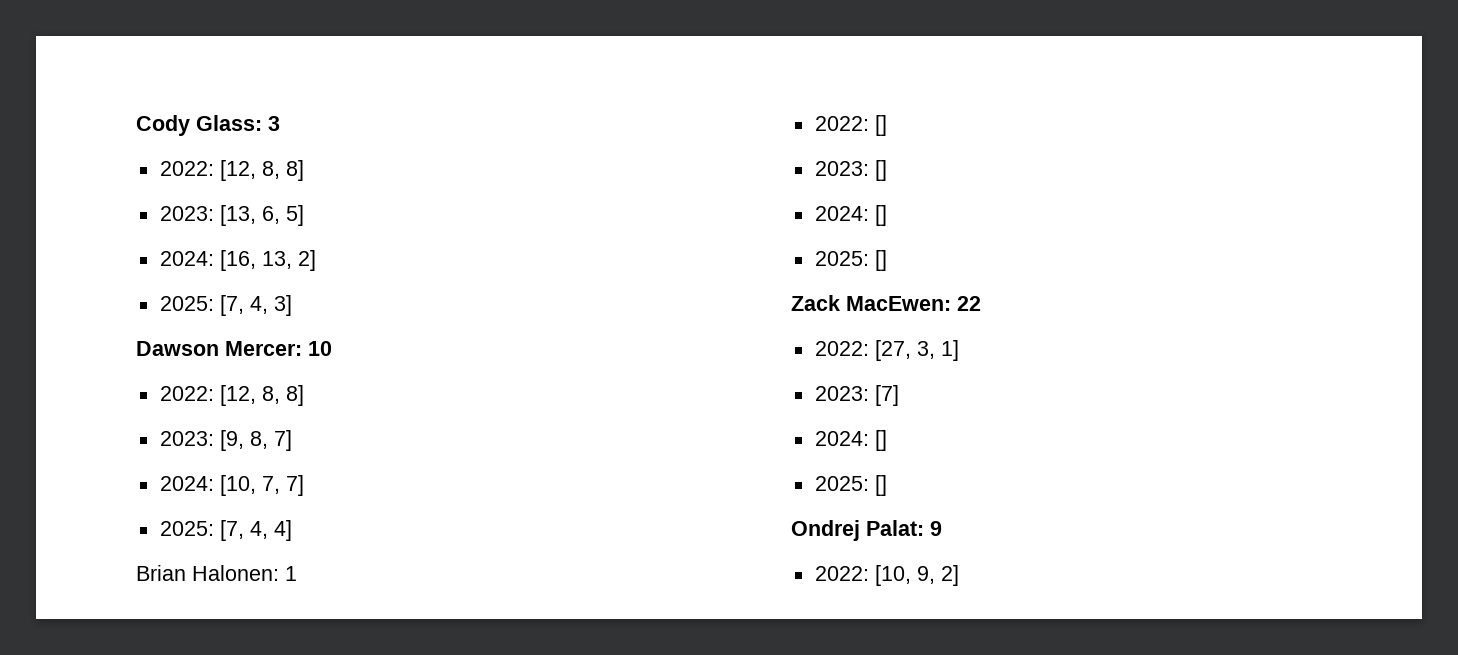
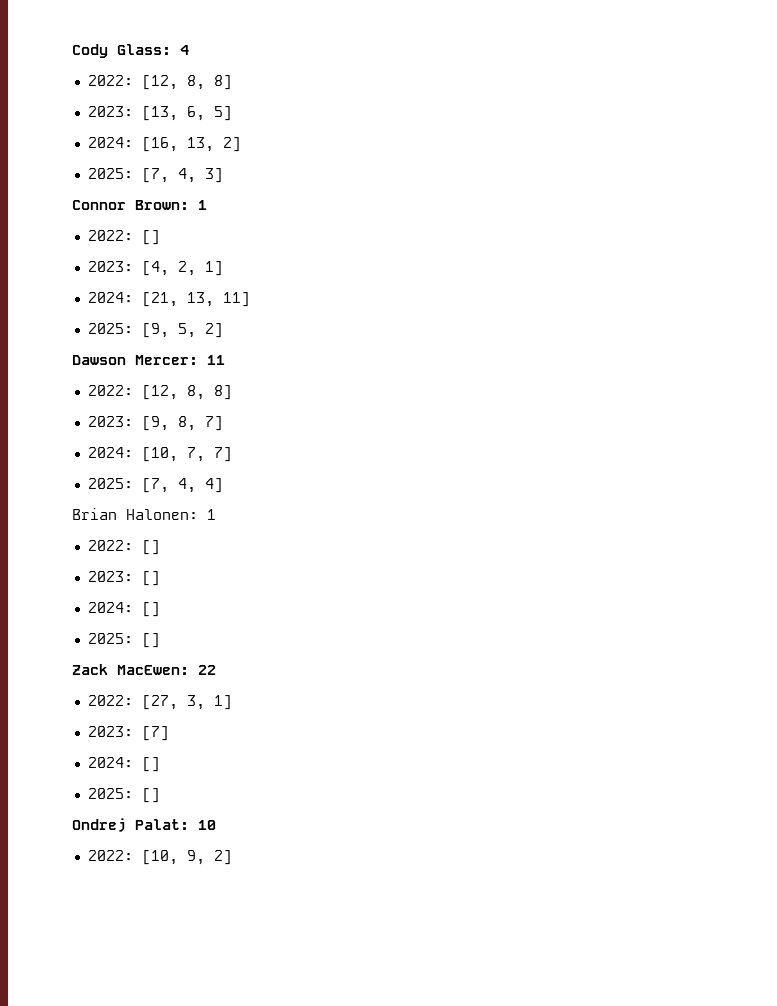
- Cody Glass: 3
+ Cody Glass: 4
+ Connor Brown: 1
+ 2022: []
+ 2023: [4, 2, 1]
+ 2024: [21, 13, 11]
+ 2025: [9, 5, 2]
- Dawson Mercer: 10
+ Dawson Mercer: 11
- Ondrej Palat: 9
+ Ondrej Palat: 10

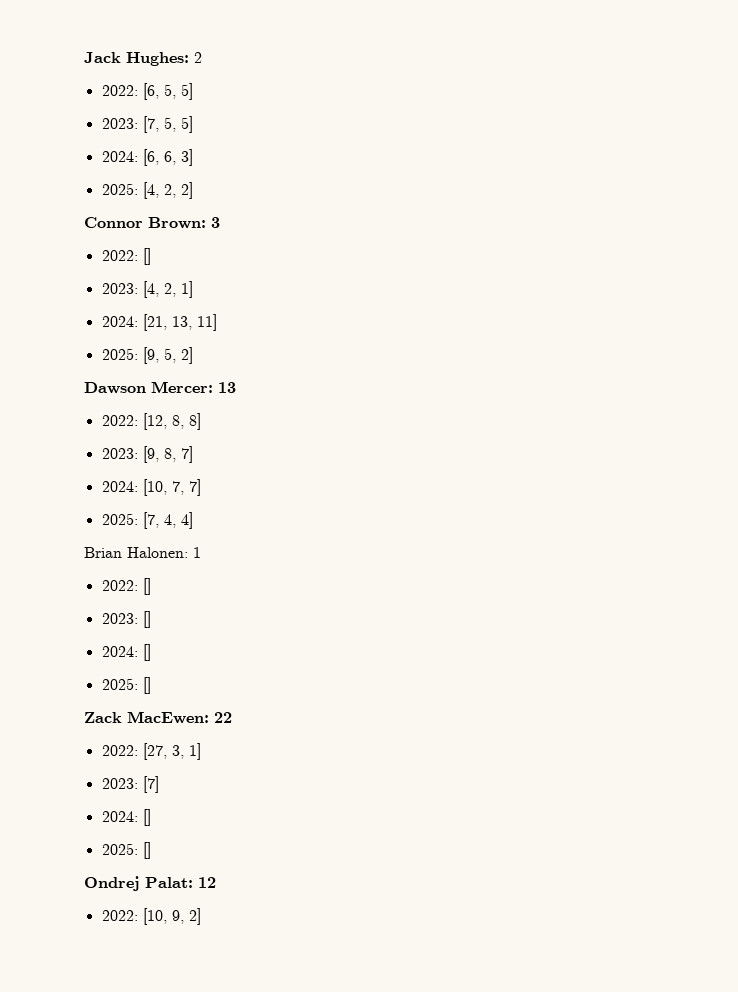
- Cody Glass: 4
- 2022: [12, 8, 8]
- 2023: [13, 6, 5]
+ Jack Hughes: 2
+ 2022: [6, 5, 5]
+ 2023: [7, 5, 5]
- 2024: [16, 13, 2]
- 2025: [7, 4, 3]
+ 2024: [6, 6, 3]
+ 2025: [4, 2, 2]
- Connor Brown: 1
+ Connor Brown: 3
- Dawson Mercer: 11
+ Dawson Mercer: 13
- Ondrej Palat: 10
+ Ondrej Palat: 12

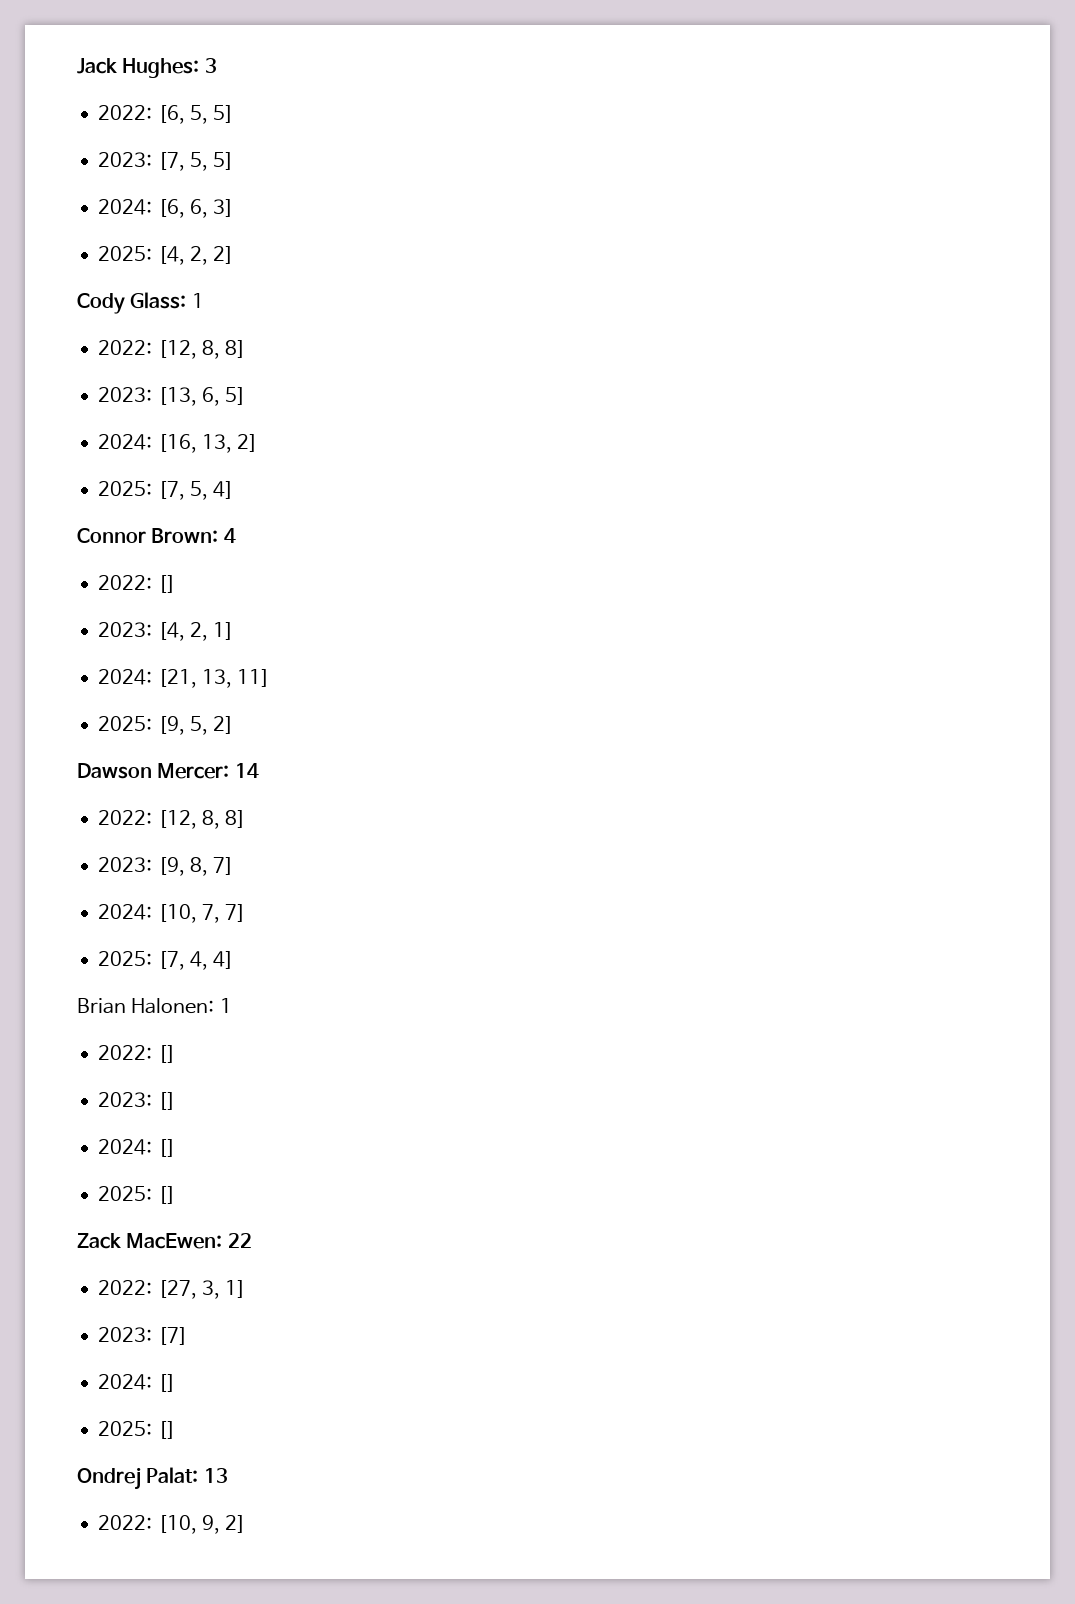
- Jack Hughes: 2
+ Jack Hughes: 3
+ Cody Glass: 1
+ 2022: [12, 8, 8]
+ 2023: [13, 6, 5]
+ 2024: [16, 13, 2]
+ 2025: [7, 5, 4]
- Connor Brown: 3
+ Connor Brown: 4
- Dawson Mercer: 13
+ Dawson Mercer: 14
- Ondrej Palat: 12
+ Ondrej Palat: 13

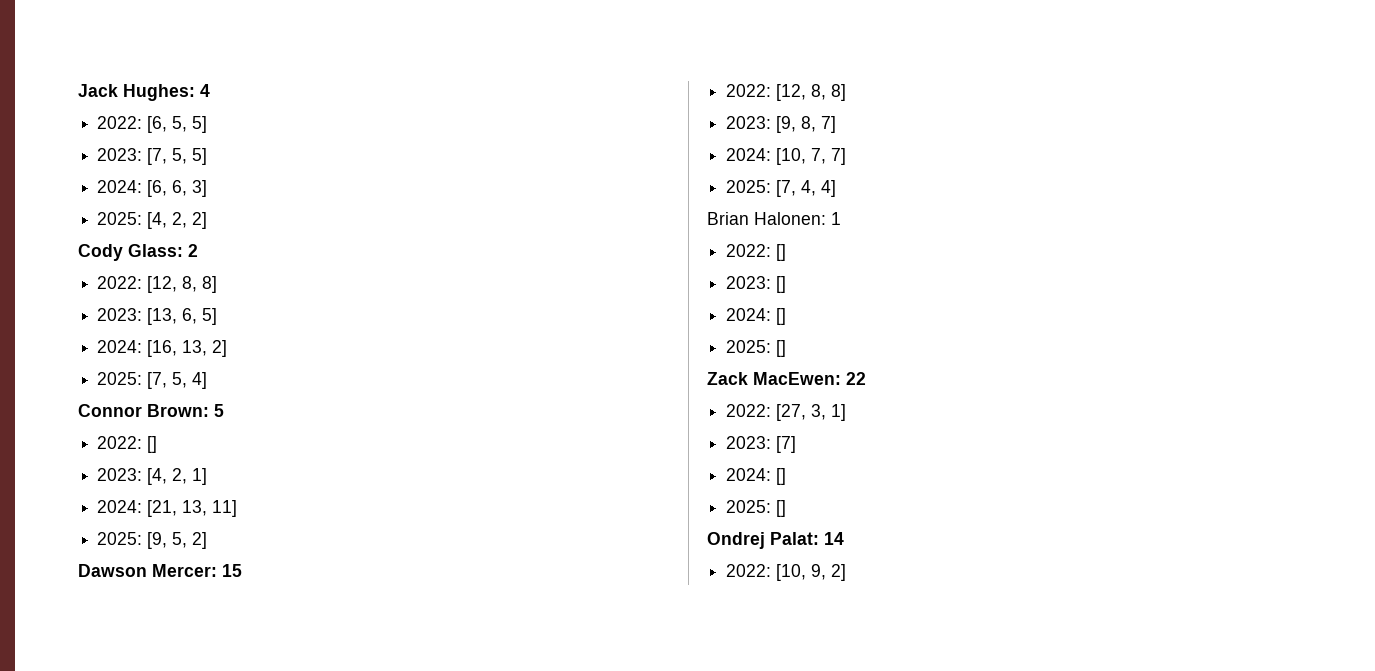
- Jack Hughes: 3
+ Jack Hughes: 4
- Cody Glass: 1
+ Cody Glass: 2
- Connor Brown: 4
+ Connor Brown: 5
- Dawson Mercer: 14
+ Dawson Mercer: 15
- Ondrej Palat: 13
+ Ondrej Palat: 14

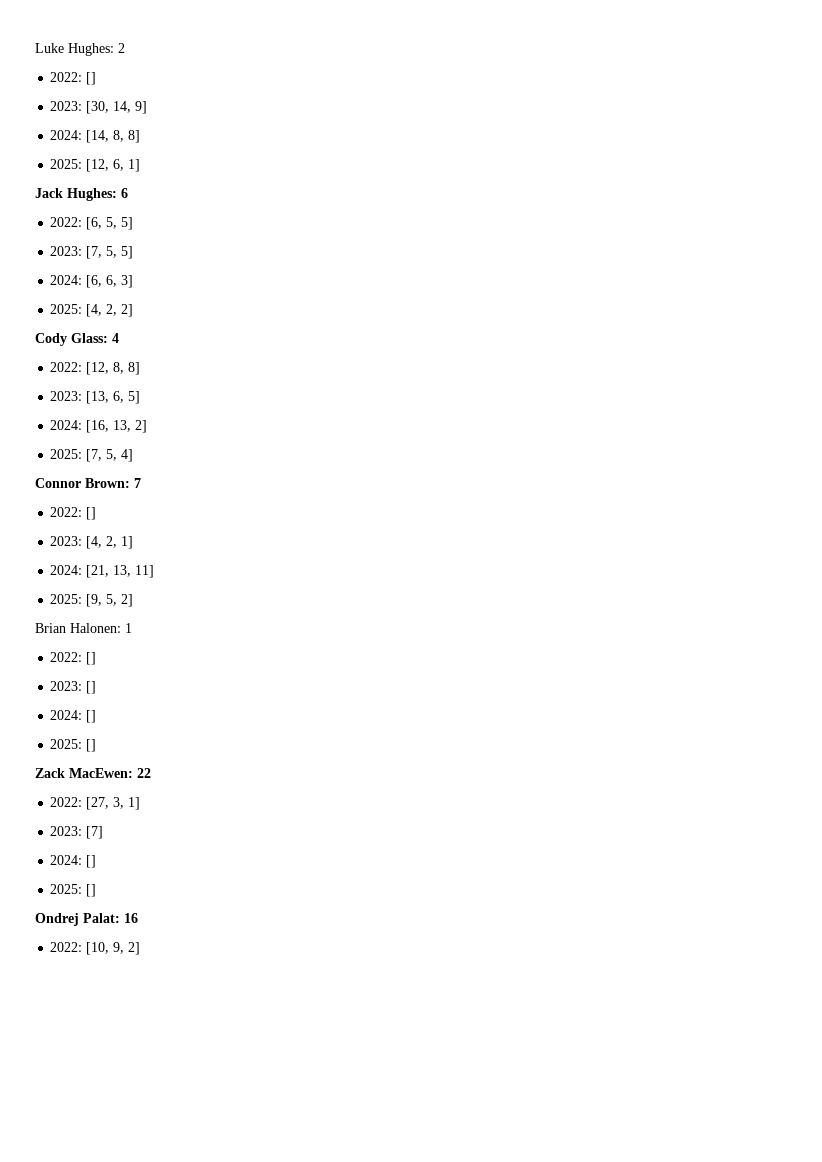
+ Luke Hughes: 2
+ 2022: []
+ 2023: [30, 14, 9]
+ 2024: [14, 8, 8]
+ 2025: [12, 6, 1]
- Jack Hughes: 4
+ Jack Hughes: 6
- Cody Glass: 2
+ Cody Glass: 4
- Connor Brown: 5
+ Connor Brown: 7
- Dawson Mercer: 15
- 2022: [12, 8, 8]
- 2023: [9, 8, 7]
- 2024: [10, 7, 7]
- 2025: [7, 4, 4]
- Ondrej Palat: 14
+ Ondrej Palat: 16

